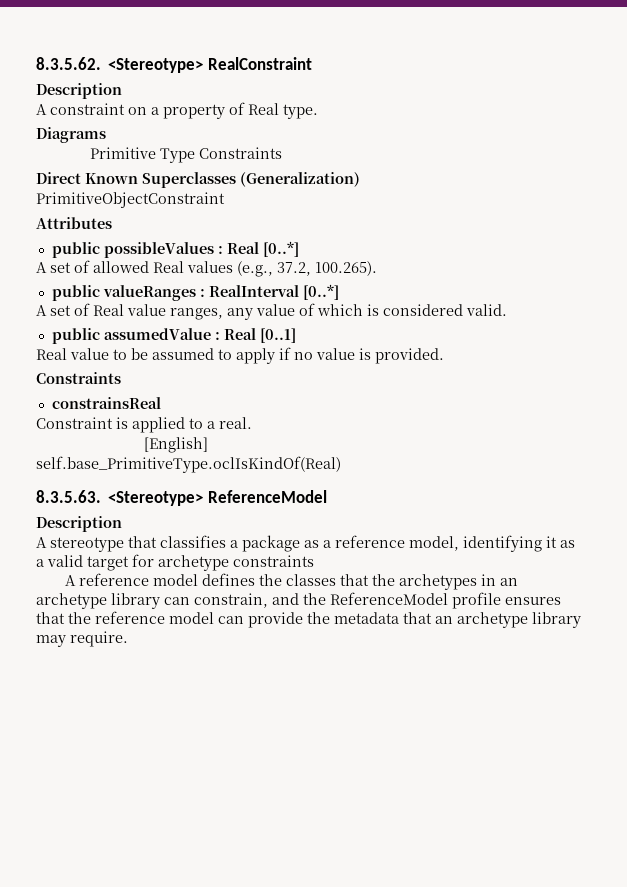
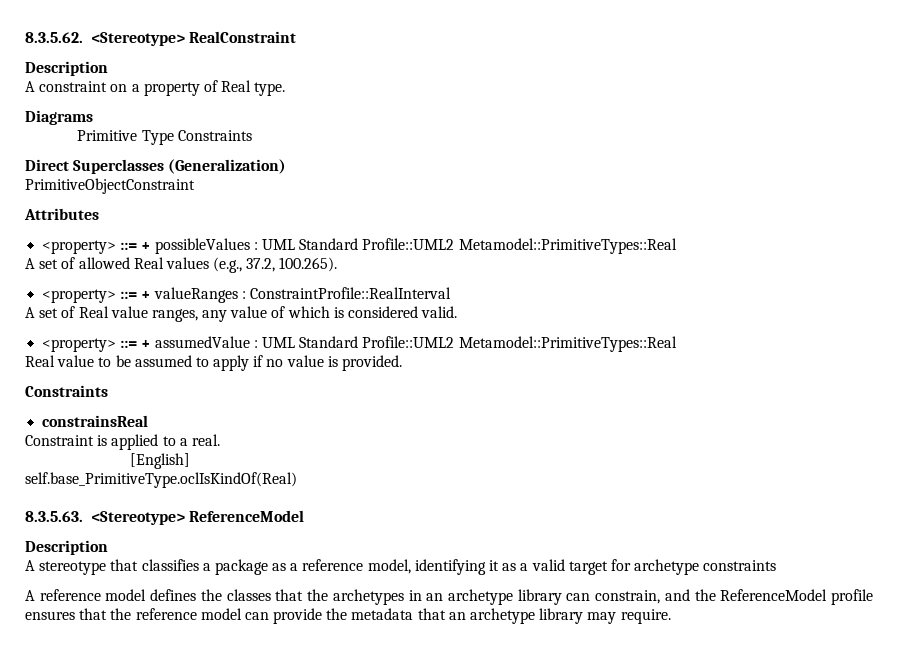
- Direct Known Superclasses (Generalization)
+ Direct Superclasses (Generalization)
- public possibleValues : Real [0..*]
+ <property> ::= + possibleValues : UML Standard Profile::UML2 Metamodel::PrimitiveTypes::Real
- public valueRanges : RealInterval [0..*]
+ <property> ::= + valueRanges : ConstraintProfile::RealInterval
- public assumedValue : Real [0..1]
+ <property> ::= + assumedValue : UML Standard Profile::UML2 Metamodel::PrimitiveTypes::Real

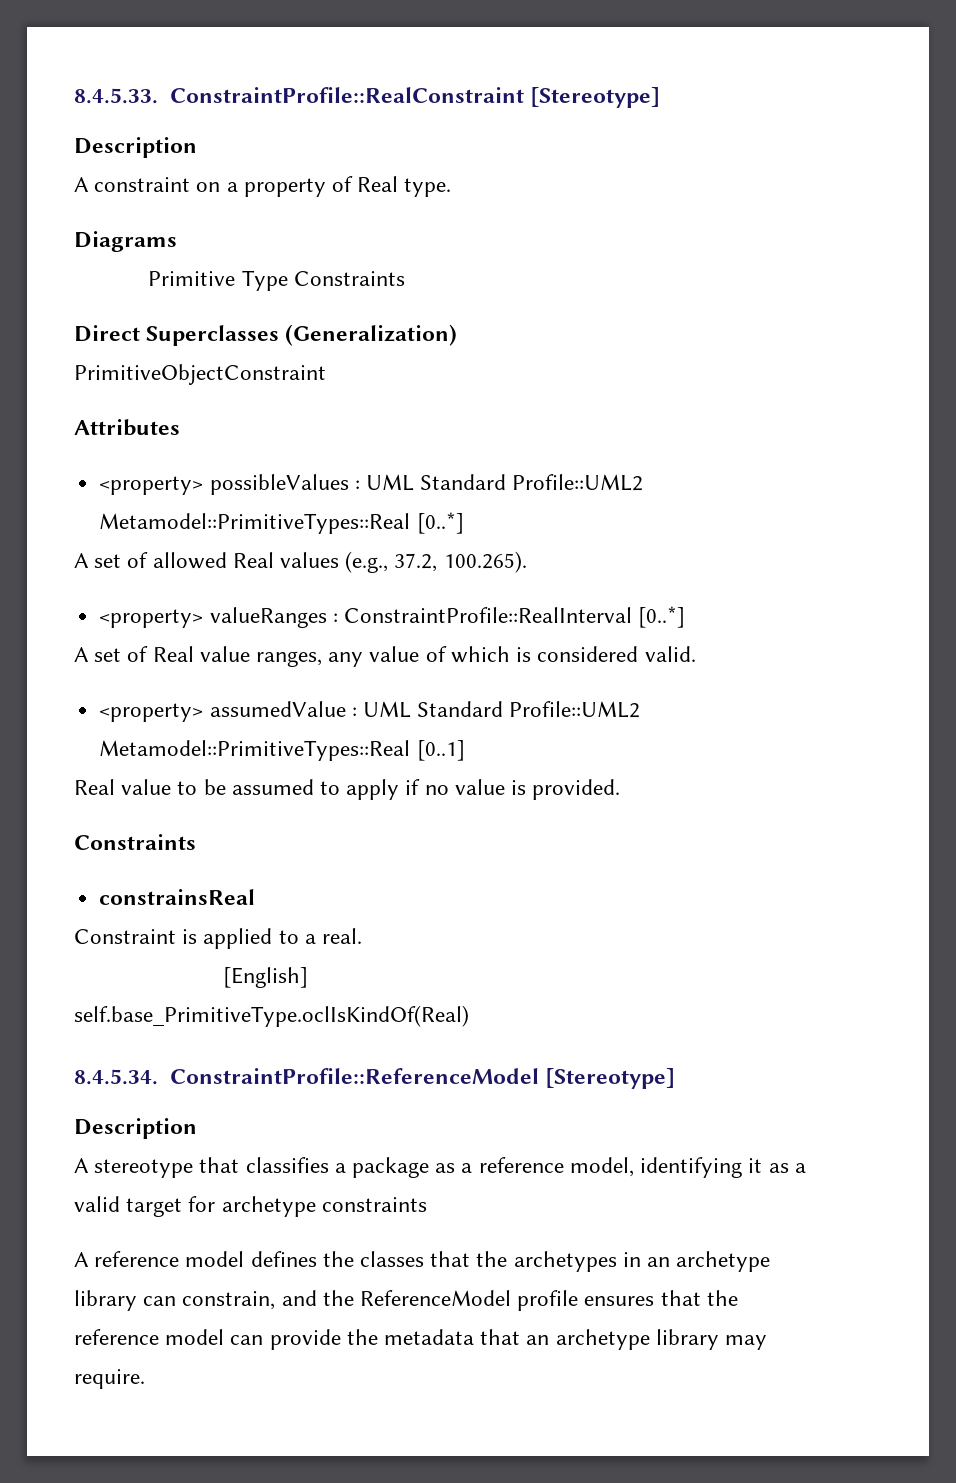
- 8.3.5.62. <Stereotype> RealConstraint
+ 8.4.5.33. ConstraintProfile::RealConstraint [Stereotype]
- <property> ::= + possibleValues : UML Standard Profile::UML2 Metamodel::PrimitiveTypes::Real
+ <property> possibleValues : UML Standard Profile::UML2 Metamodel::PrimitiveTypes::Real [0..*]
- <property> ::= + valueRanges : ConstraintProfile::RealInterval
+ <property> valueRanges : ConstraintProfile::RealInterval [0..*]
- <property> ::= + assumedValue : UML Standard Profile::UML2 Metamodel::PrimitiveTypes::Real
+ <property> assumedValue : UML Standard Profile::UML2 Metamodel::PrimitiveTypes::Real [0..1]
- 8.3.5.63. <Stereotype> ReferenceModel
+ 8.4.5.34. ConstraintProfile::ReferenceModel [Stereotype]

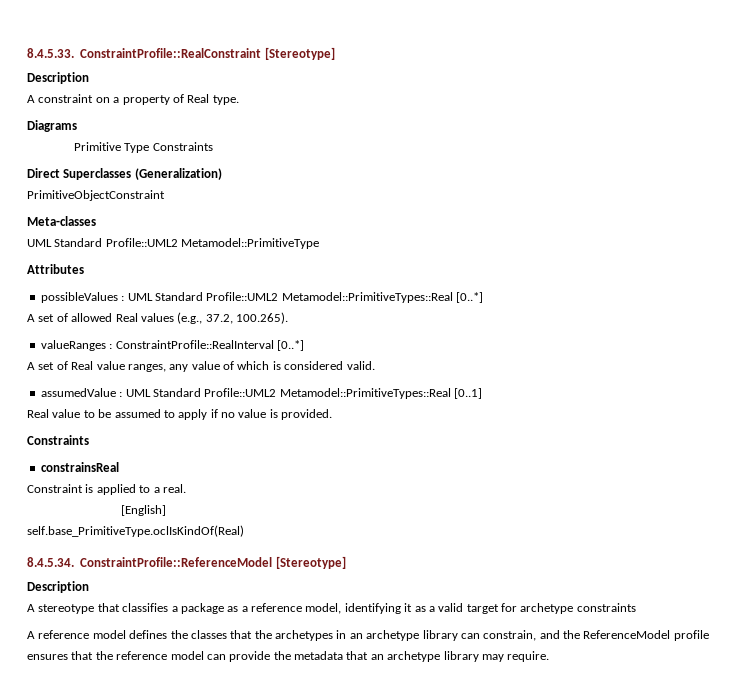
+ Meta-classes
+ UML Standard Profile::UML2 Metamodel::PrimitiveType
- <property> possibleValues : UML Standard Profile::UML2 Metamodel::PrimitiveTypes::Real [0..*]
+ possibleValues : UML Standard Profile::UML2 Metamodel::PrimitiveTypes::Real [0..*]
- <property> valueRanges : ConstraintProfile::RealInterval [0..*]
+ valueRanges : ConstraintProfile::RealInterval [0..*]
- <property> assumedValue : UML Standard Profile::UML2 Metamodel::PrimitiveTypes::Real [0..1]
+ assumedValue : UML Standard Profile::UML2 Metamodel::PrimitiveTypes::Real [0..1]

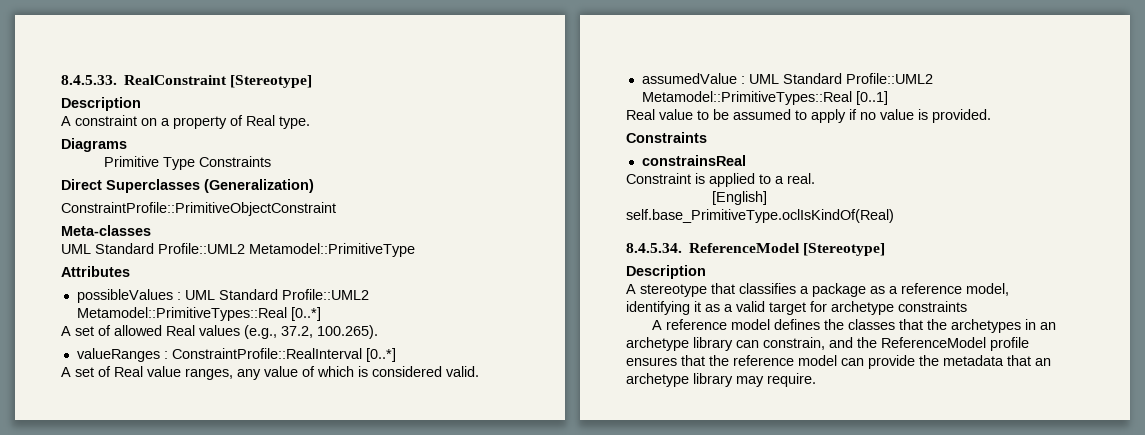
- 8.4.5.33. ConstraintProfile::RealConstraint [Stereotype]
+ 8.4.5.33. RealConstraint [Stereotype]
- PrimitiveObjectConstraint
+ ConstraintProfile::PrimitiveObjectConstraint
- 8.4.5.34. ConstraintProfile::ReferenceModel [Stereotype]
+ 8.4.5.34. ReferenceModel [Stereotype]

